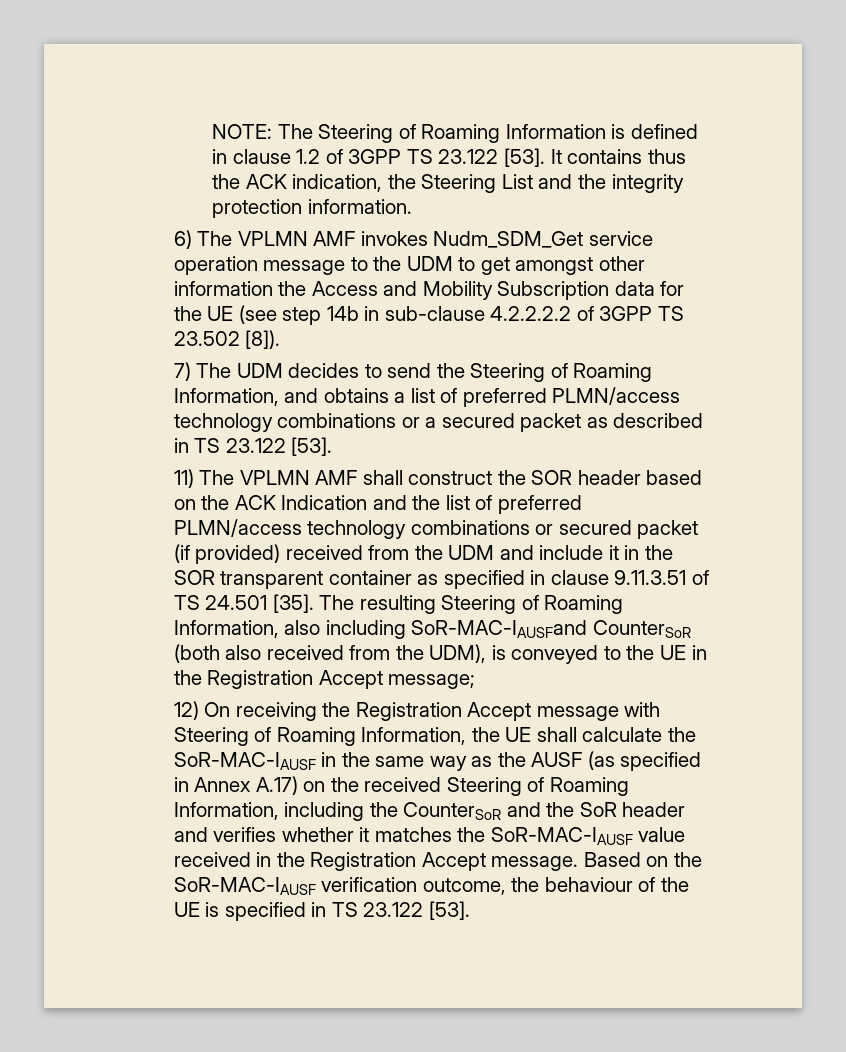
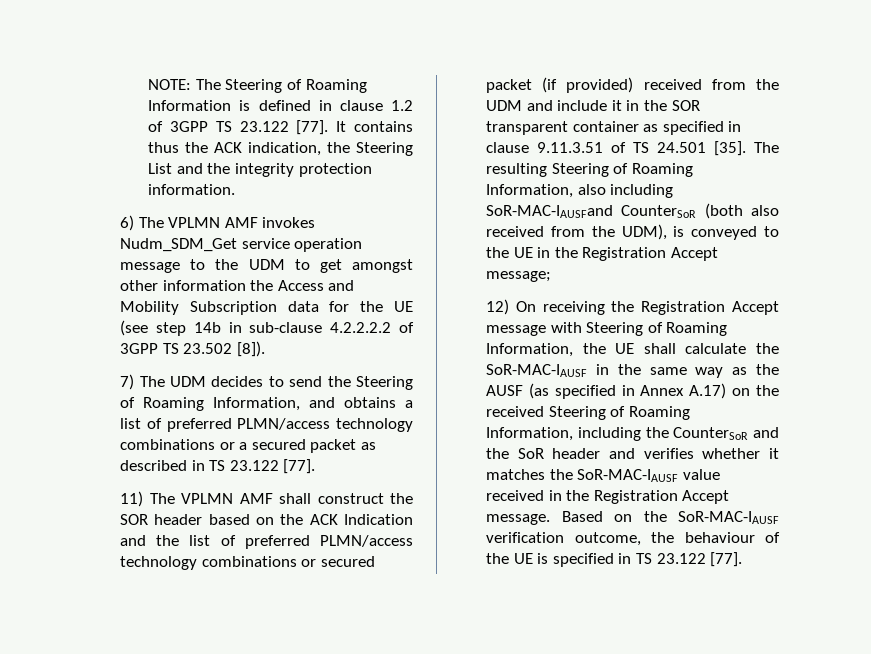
- NOTE: The Steering of Roaming Information is defined in clause 1.2 of 3GPP TS 23.122 [53].
+ NOTE: The Steering of Roaming Information is defined in clause 1.2 of 3GPP TS 23.122 [77].
- 7) The UDM decides to send the Steering of Roaming Information, and obtains a list of preferred PLMN/access technology combinations or a secured packet as described in TS 23.122 [53].
+ 7) The UDM decides to send the Steering of Roaming Information, and obtains a list of preferred PLMN/access technology combinations or a secured packet as described in TS 23.122 [77].
- Based on the SoR-MAC-IAUSF verification outcome, the behaviour of the UE is specified in TS 23.122 [53].
+ Based on the SoR-MAC-IAUSF verification outcome, the behaviour of the UE is specified in TS 23.122 [77].

